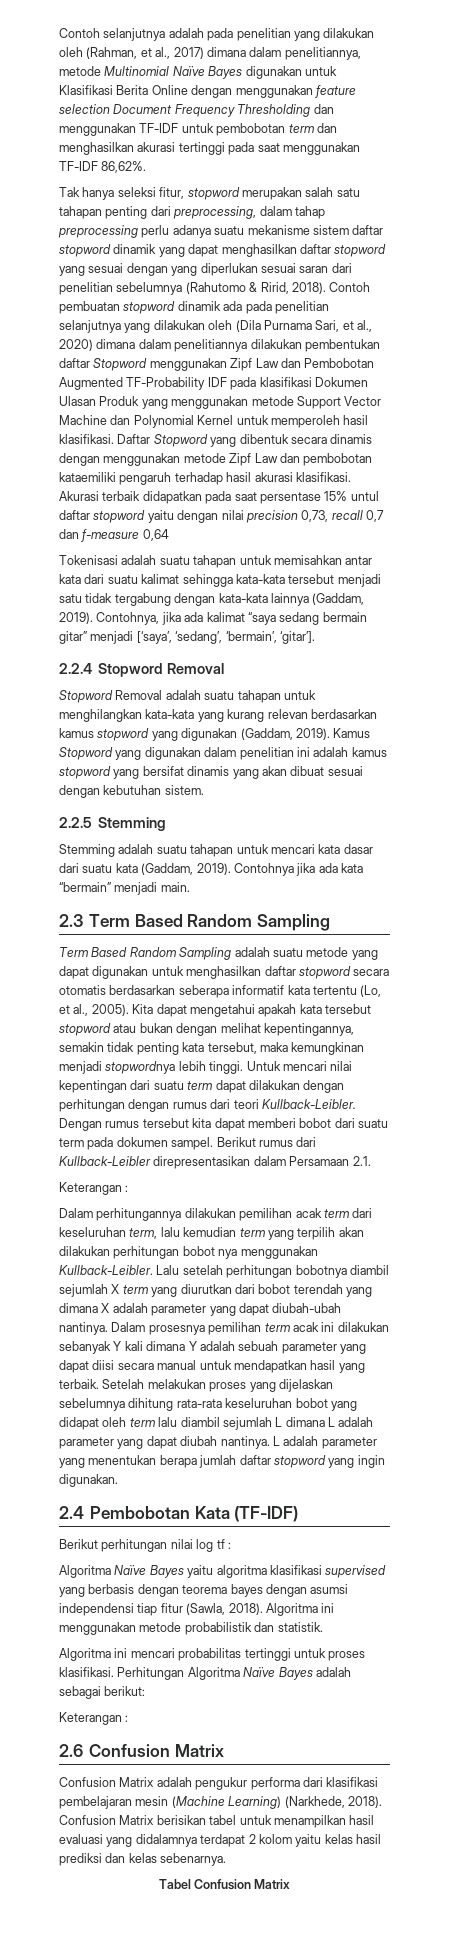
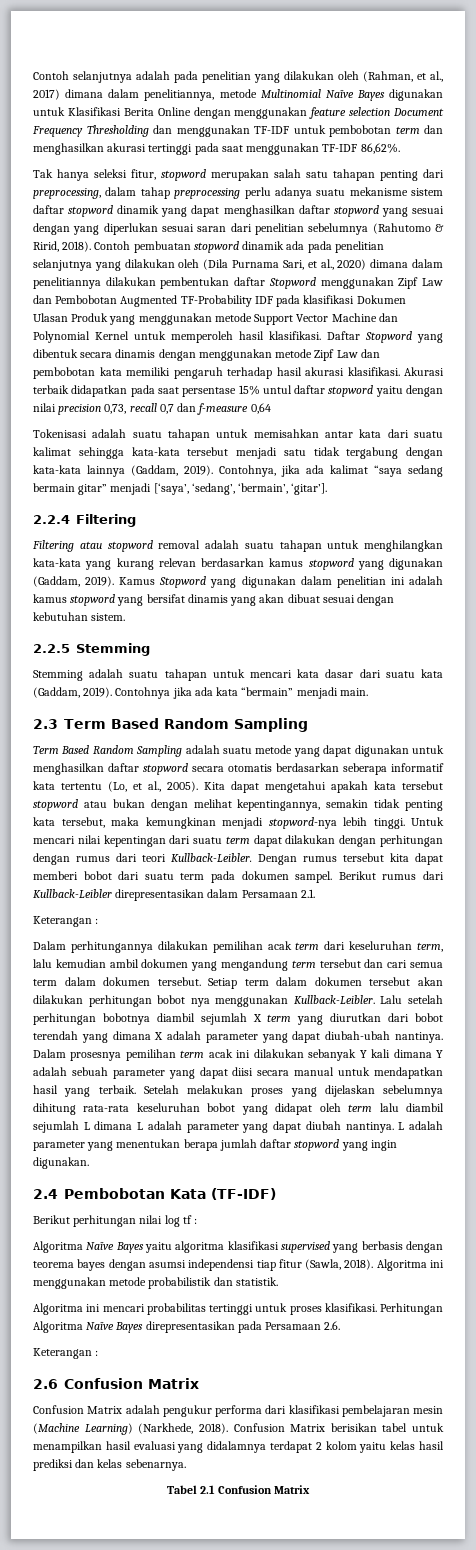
- Daftar Stopword yang dibentuk secara dinamis dengan menggunakan metode Zipf Law dan pembobotan kataemiliki pengaruh terhadap hasil akurasi klasifikasi.
+ Daftar Stopword yang dibentuk secara dinamis dengan menggunakan metode Zipf Law dan pembobotan kata memiliki pengaruh terhadap hasil akurasi klasifikasi.
- 2.2.4 Stopword Removal
- Stopword Removal adalah suatu tahapan untuk menghilangkan kata-kata yang kurang relevan berdasarkan kamus stopword yang digunakan (Gaddam, 2019).
+ 2.2.4 Filtering
+ Filtering atau stopword removal adalah suatu tahapan untuk menghilangkan kata-kata yang kurang relevan berdasarkan kamus stopword yang digunakan (Gaddam, 2019).
- Kita dapat mengetahui apakah kata tersebut stopword atau bukan dengan melihat kepentingannya, semakin tidak penting kata tersebut, maka kemungkinan menjadi stopwordnya lebih tinggi.
+ Kita dapat mengetahui apakah kata tersebut stopword atau bukan dengan melihat kepentingannya, semakin tidak penting kata tersebut, maka kemungkinan menjadi stopword-nya lebih tinggi.
- Dalam perhitungannya dilakukan pemilihan acak term dari keseluruhan term, lalu kemudian term yang terpilih akan dilakukan perhitungan bobot nya menggunakan Kullback-Leibler.
+ Dalam perhitungannya dilakukan pemilihan acak term dari keseluruhan term, lalu kemudian ambil dokumen yang mengandung term tersebut dan cari semua term dalam dokumen tersebut. Setiap term dalam dokumen tersebut akan dilakukan perhitungan bobot nya menggunakan Kullback-Leibler.
- Perhitungan Algoritma Naïve Bayes adalah sebagai berikut:
+ Perhitungan Algoritma Naïve Bayes direpresentasikan pada Persamaan 2.6.
- Tabel Confusion Matrix
+ Tabel 2.1 Confusion Matrix

